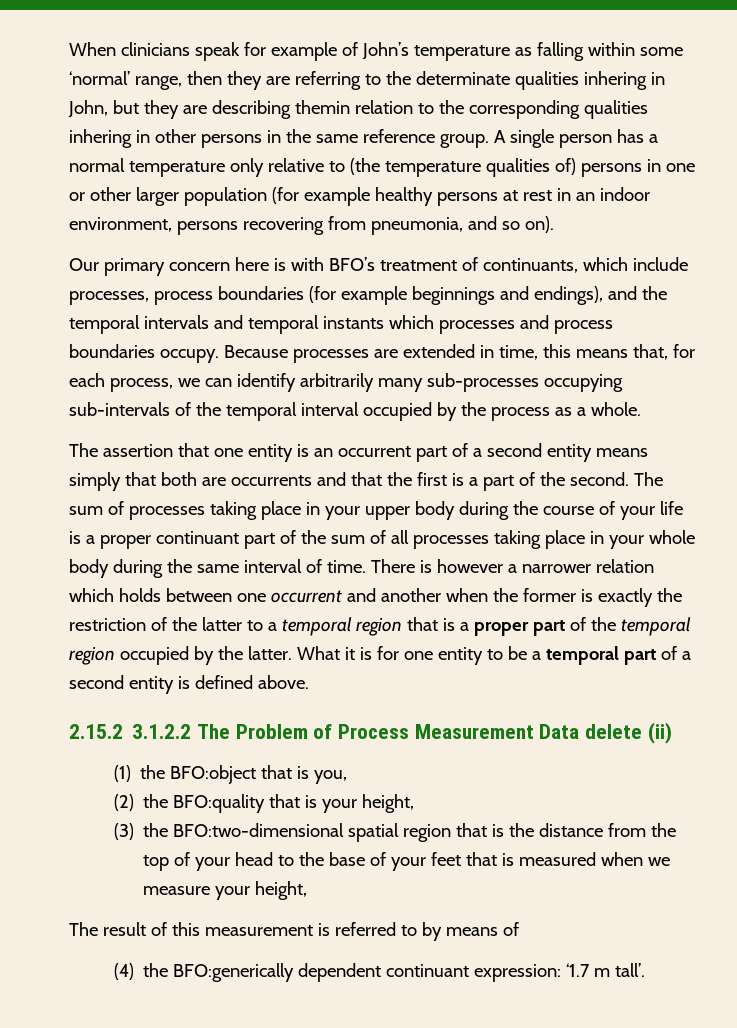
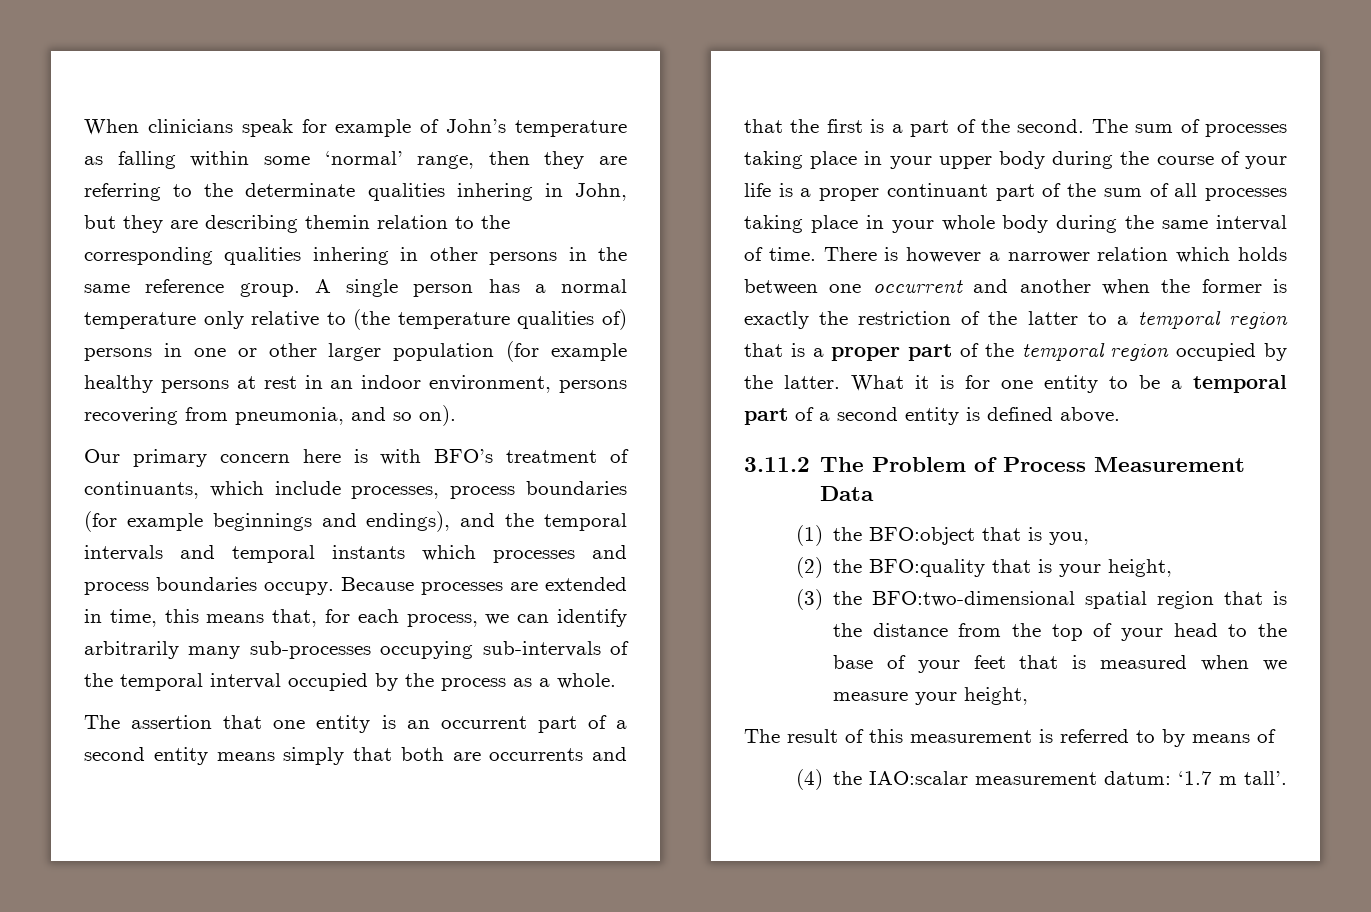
- 2.15.2 3.1.2.2 The Problem of Process Measurement Data delete (ii)
+ 3.11.2 The Problem of Process Measurement Data
- (4) the BFO:generically dependent continuant expression: ‘1.7 m tall’.
+ (4) the IAO:scalar measurement datum: ‘1.7 m tall’.

